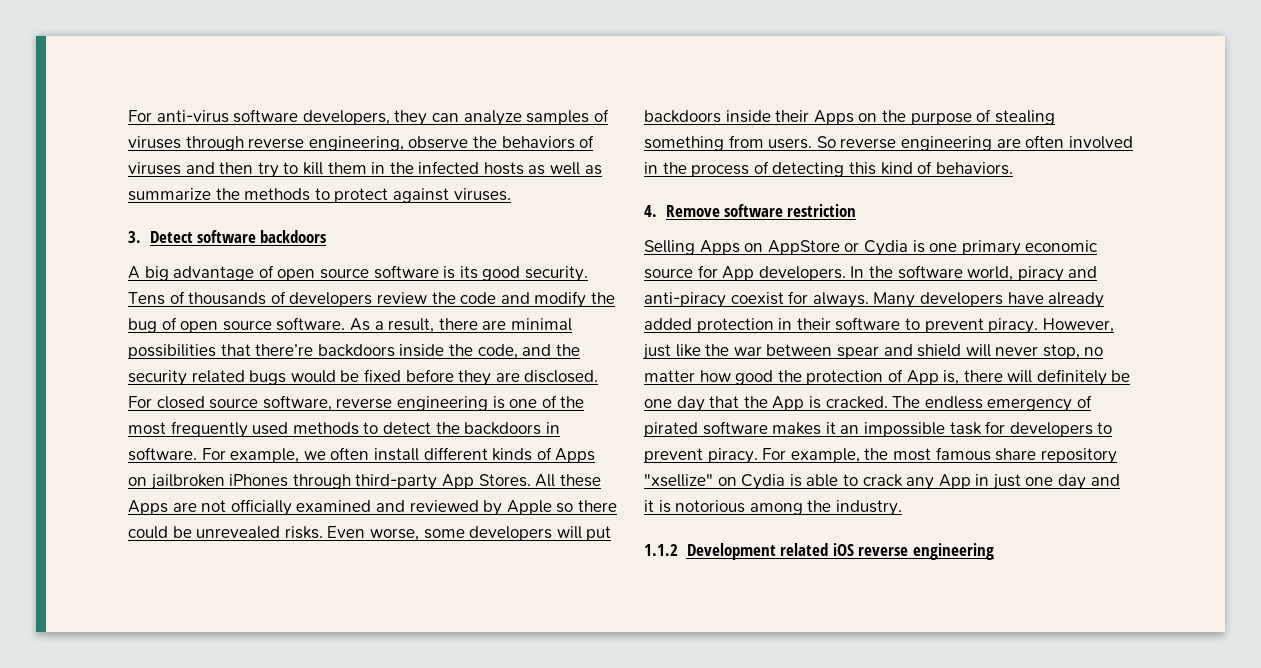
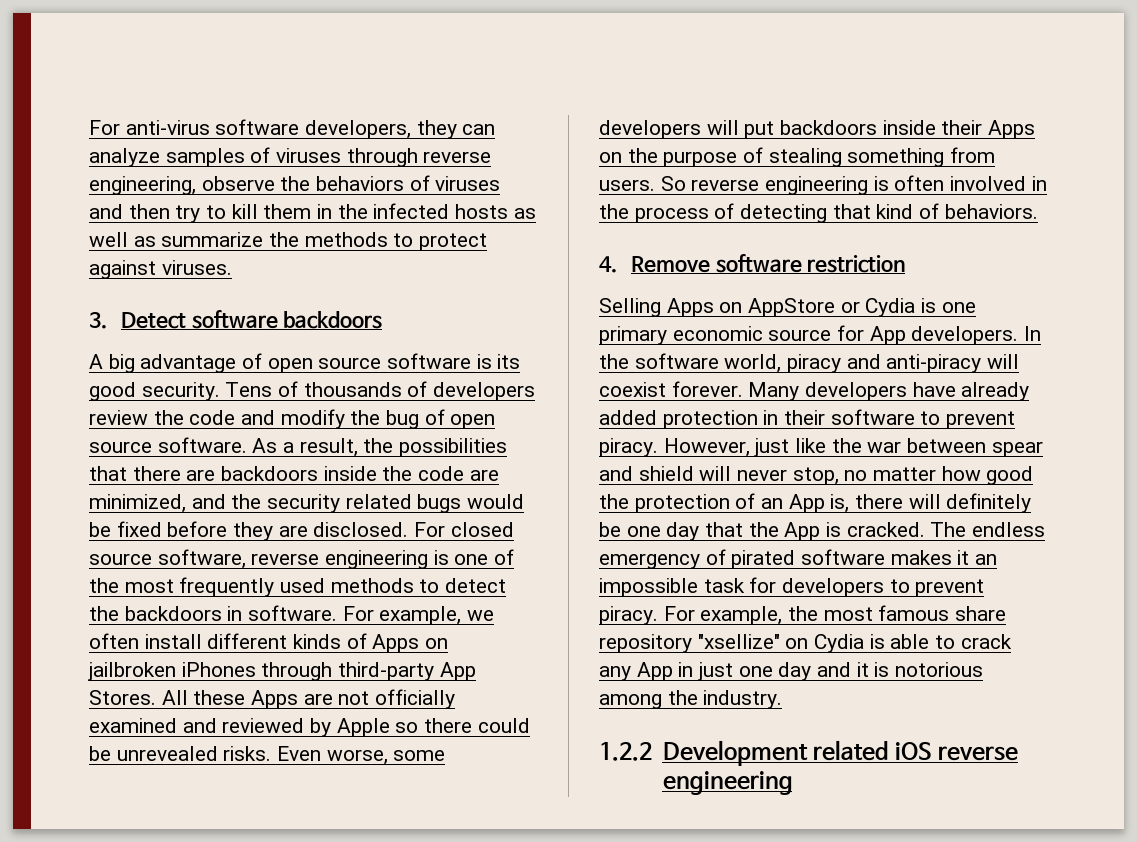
- As a result, there are minimal possibilities that there’re backdoors inside the code, and the security related bugs would be fixed before they are disclosed.
+ As a result, the possibilities that there are backdoors inside the code are minimized, and the security related bugs would be fixed before they are disclosed.
- So reverse engineering are often involved in the process of detecting this kind of behaviors.
+ So reverse engineering is often involved in the process of detecting that kind of behaviors.
- In the software world, piracy and anti-piracy coexist for always.
+ In the software world, piracy and anti-piracy will coexist forever.
- However, just like the war between spear and shield will never stop, no matter how good the protection of App is, there will definitely be one day that the App is cracked.
+ However, just like the war between spear and shield will never stop, no matter how good the protection of an App is, there will definitely be one day that the App is cracked.
- 1.1.2 Development related iOS reverse engineering
+ 1.2.2 Development related iOS reverse engineering

